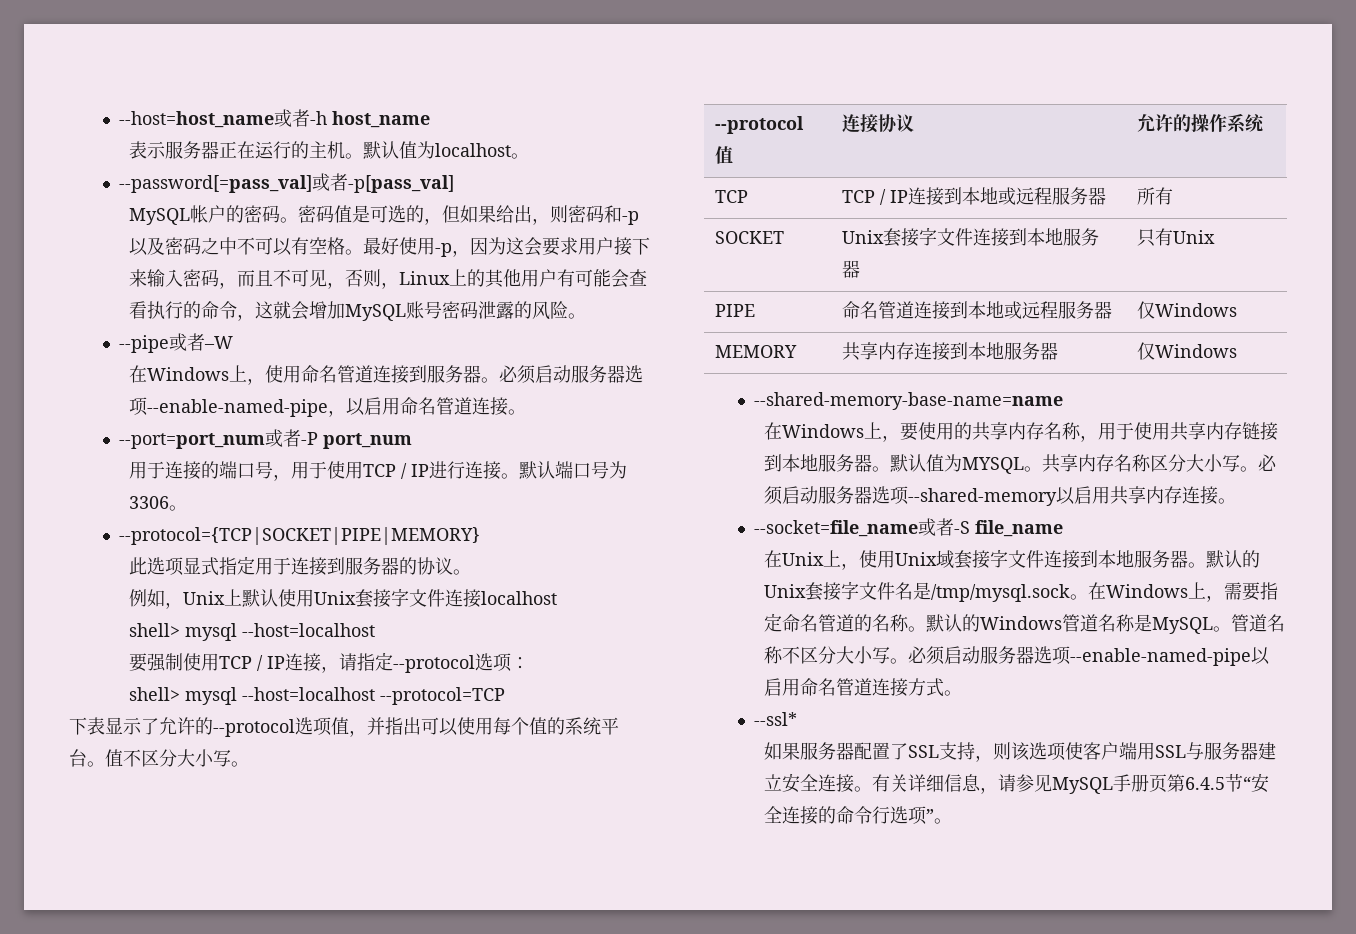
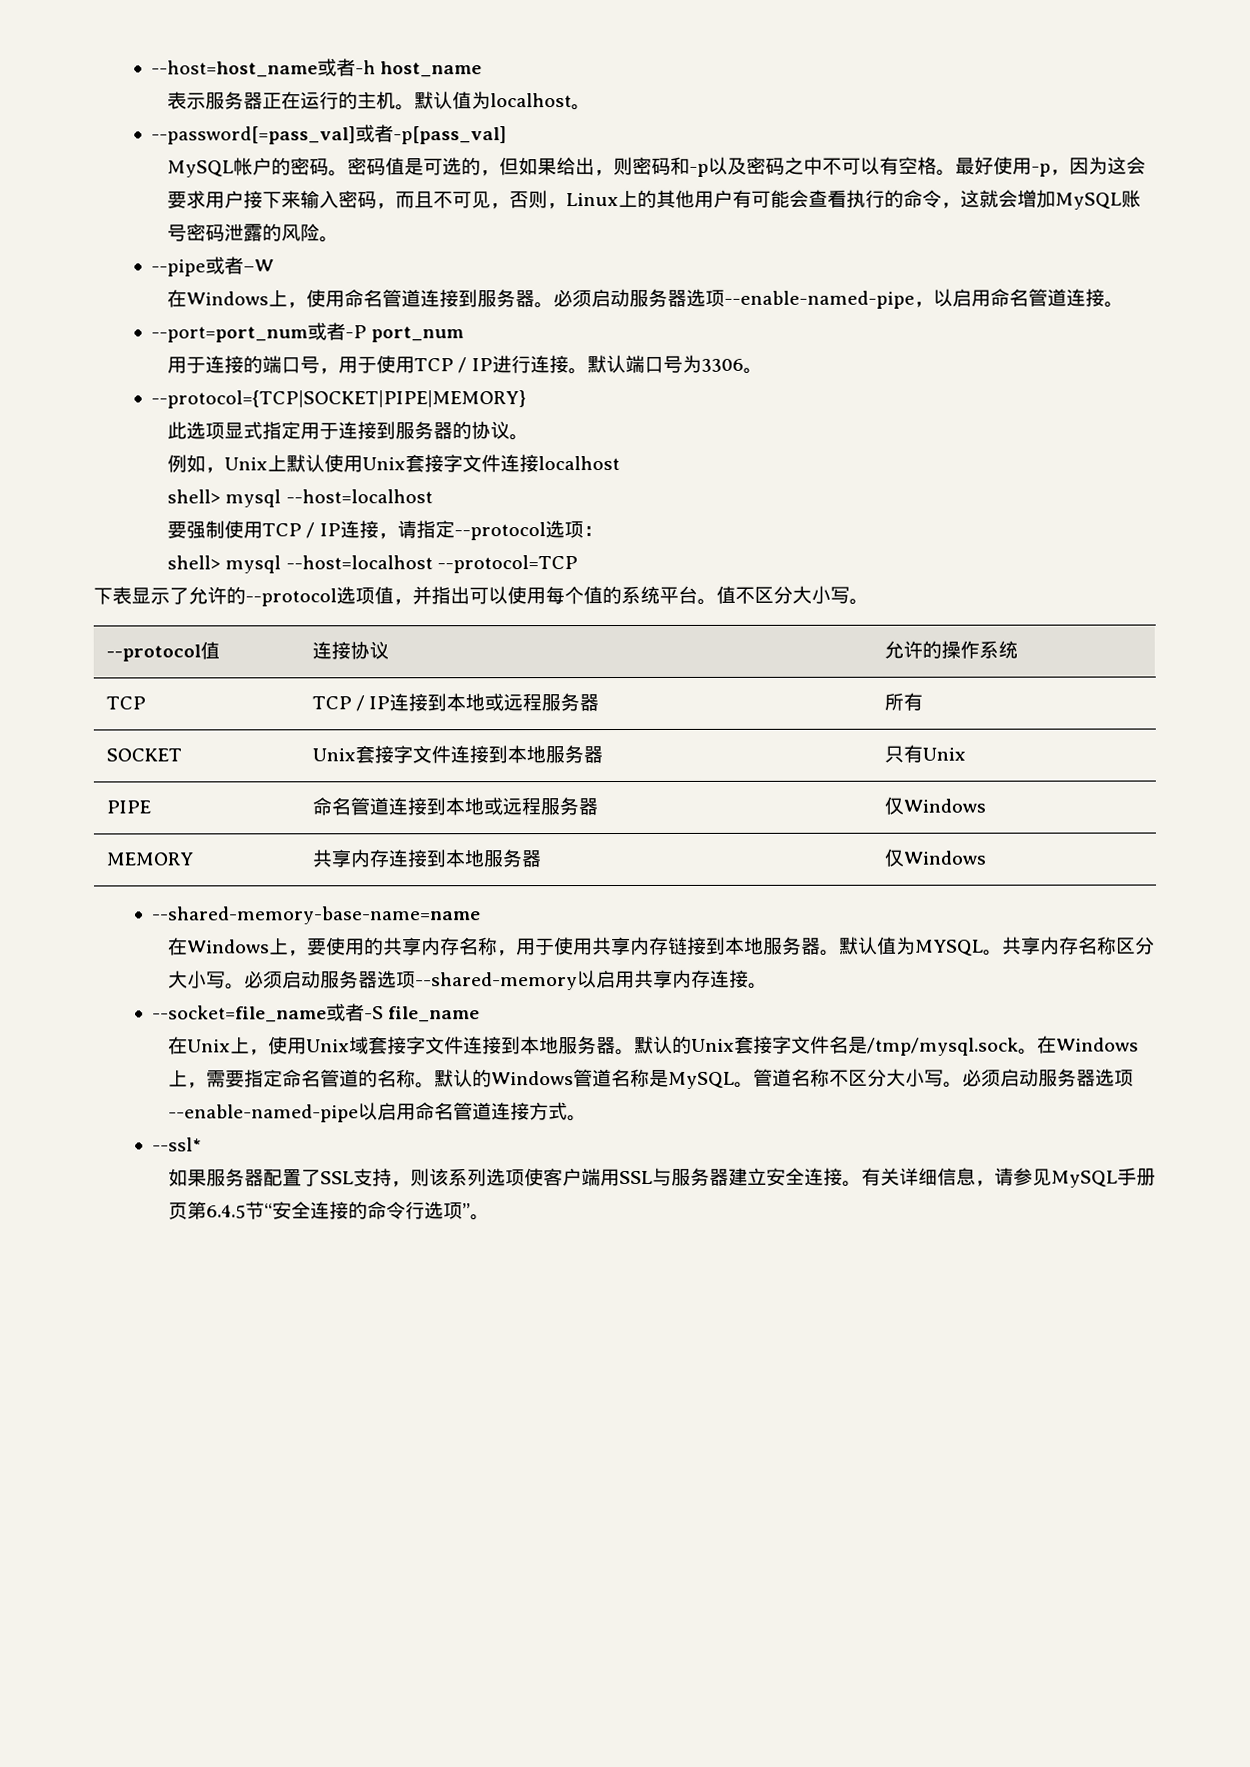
- 如果服务器配置了SSL支持，则该选项使客户端用SSL与服务器建立安全连接。
+ 如果服务器配置了SSL支持，则该系列选项使客户端用SSL与服务器建立安全连接。

